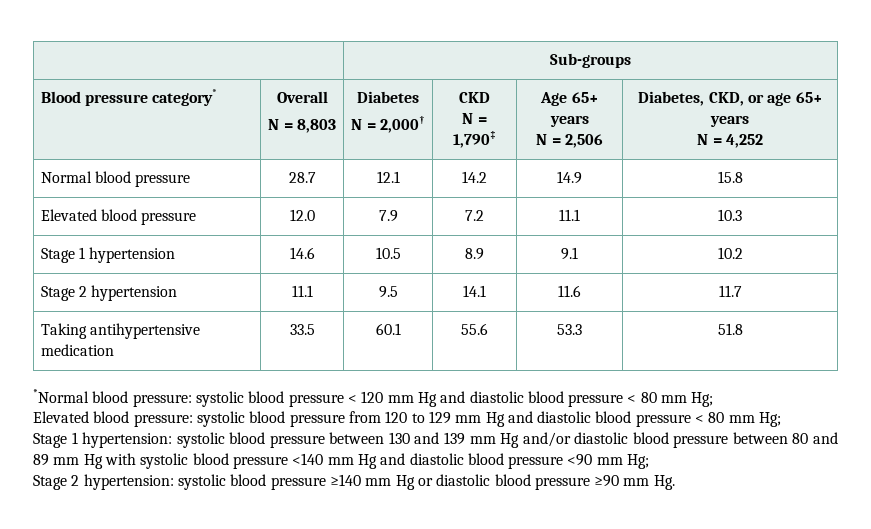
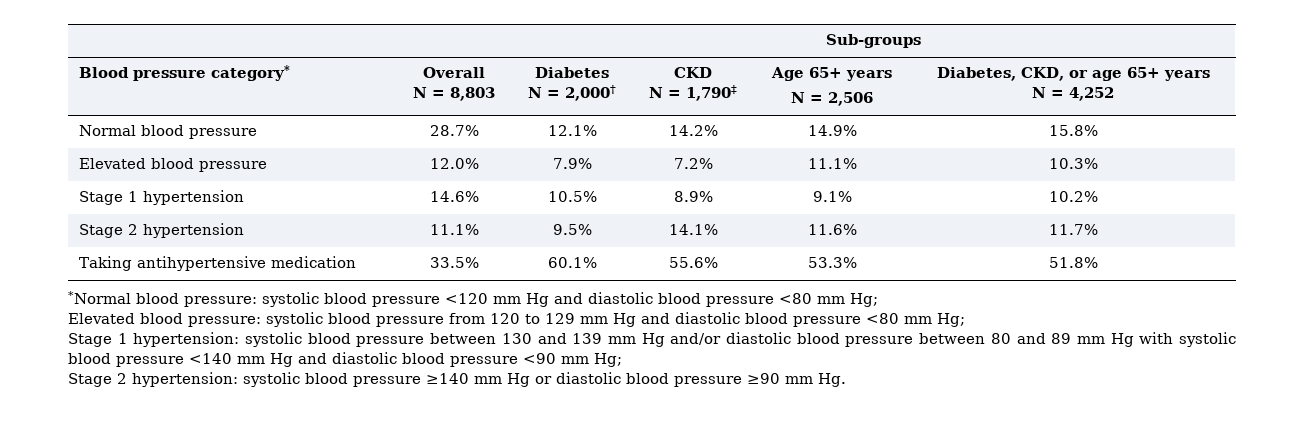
- Normal blood pressure | 28.7 | 12.1 | 14.2 | 14.9 | 15.8
- Elevated blood pressure | 12.0 | 7.9 | 7.2 | 11.1 | 10.3
- Stage 1 hypertension | 14.6 | 10.5 | 8.9 | 9.1 | 10.2
- Stage 2 hypertension | 11.1 | 9.5 | 14.1 | 11.6 | 11.7
- Taking antihypertensive medication | 33.5 | 60.1 | 55.6 | 53.3 | 51.8
+ Normal blood pressure | 28.7% | 12.1% | 14.2% | 14.9% | 15.8%
+ Elevated blood pressure | 12.0% | 7.9% | 7.2% | 11.1% | 10.3%
+ Stage 1 hypertension | 14.6% | 10.5% | 8.9% | 9.1% | 10.2%
+ Stage 2 hypertension | 11.1% | 9.5% | 14.1% | 11.6% | 11.7%
+ Taking antihypertensive medication | 33.5% | 60.1% | 55.6% | 53.3% | 51.8%
- *Normal blood pressure: systolic blood pressure < 120 mm Hg and diastolic blood pressure < 80 mm Hg;
+ *Normal blood pressure: systolic blood pressure <120 mm Hg and diastolic blood pressure <80 mm Hg;
- Elevated blood pressure: systolic blood pressure from 120 to 129 mm Hg and diastolic blood pressure < 80 mm Hg;
+ Elevated blood pressure: systolic blood pressure from 120 to 129 mm Hg and diastolic blood pressure <80 mm Hg;

